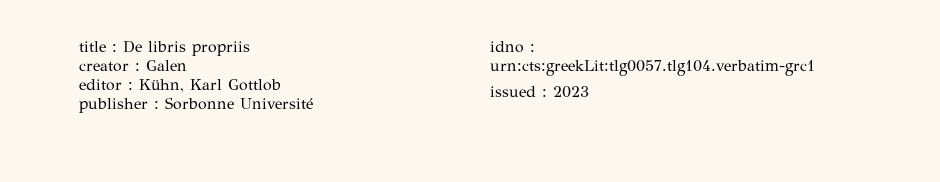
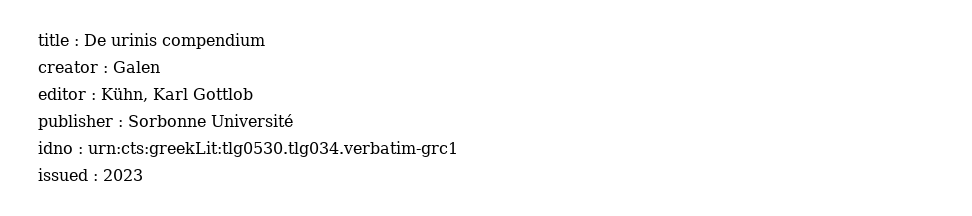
- title : De libris propriis
+ title : De urinis compendium
- idno : urn:cts:greekLit:tlg0057.tlg104.verbatim-grc1
+ idno : urn:cts:greekLit:tlg0530.tlg034.verbatim-grc1

